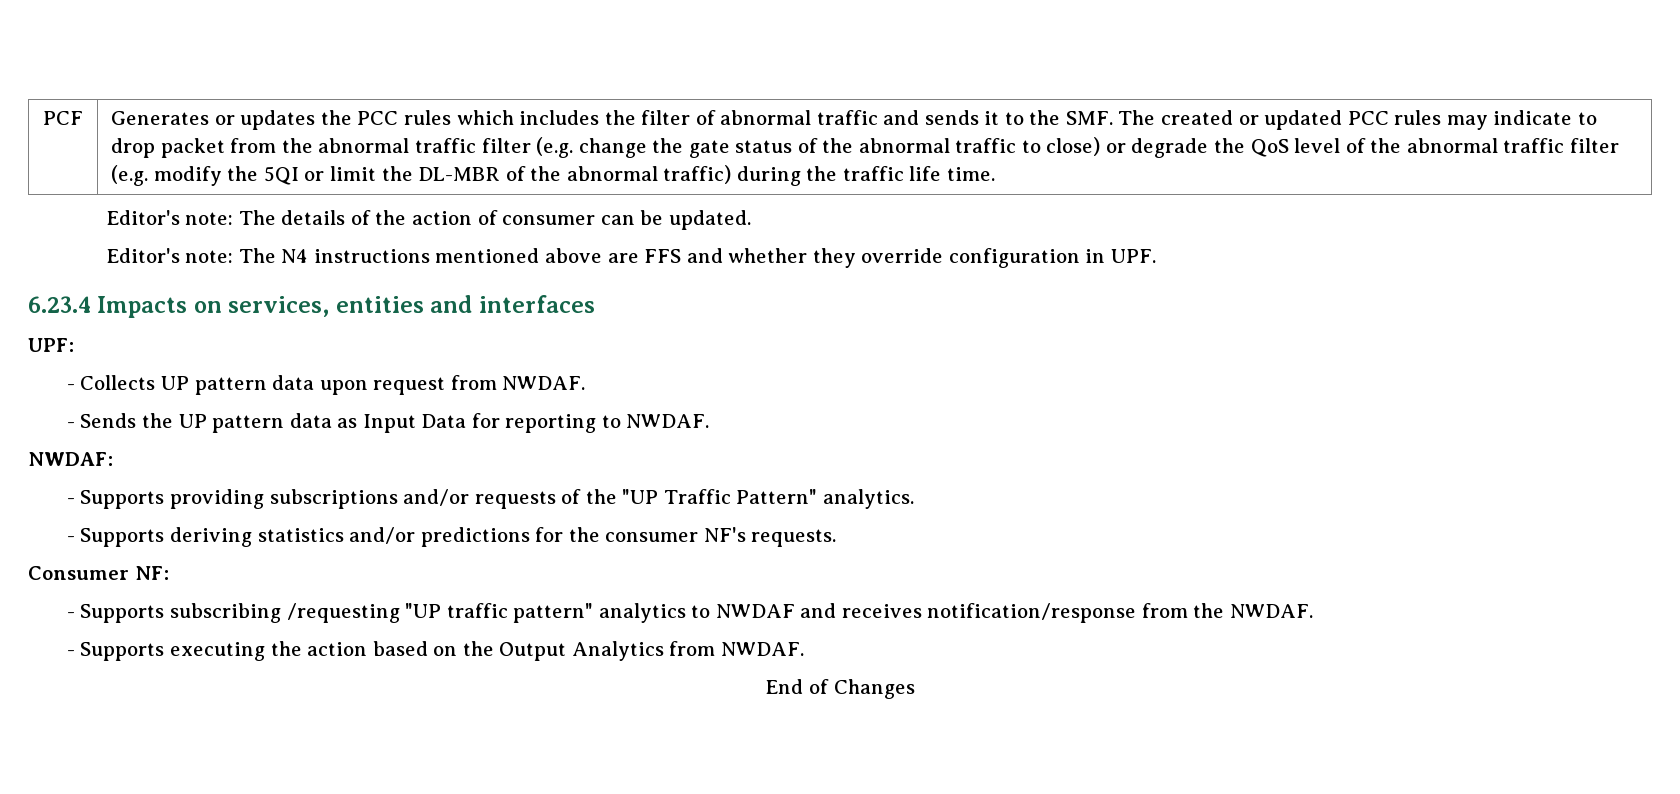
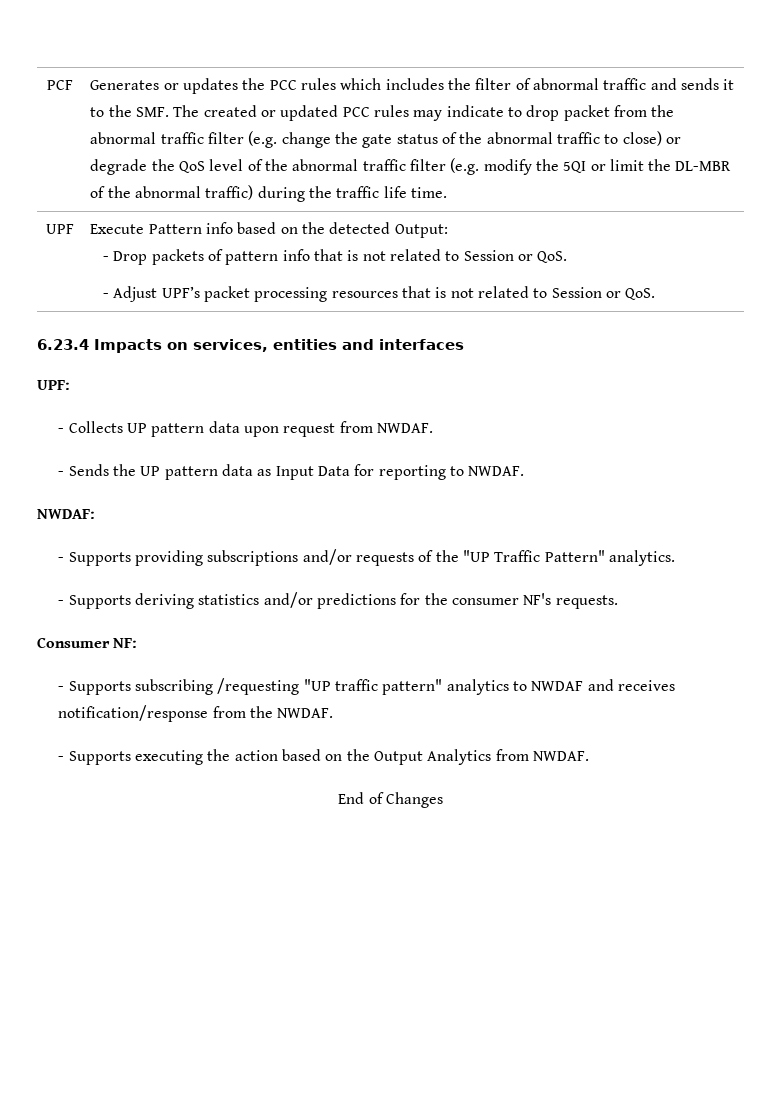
- Editor's note: The details of the action of consumer can be updated.
- Editor's note: The N4 instructions mentioned above are FFS and whether they override configuration in UPF.
+ UPF | Execute Pattern info based on the detected Output:
+ - Drop packets of pattern info that is not related to Session or QoS.
+ - Adjust UPF’s packet processing resources that is not related to Session or QoS.

